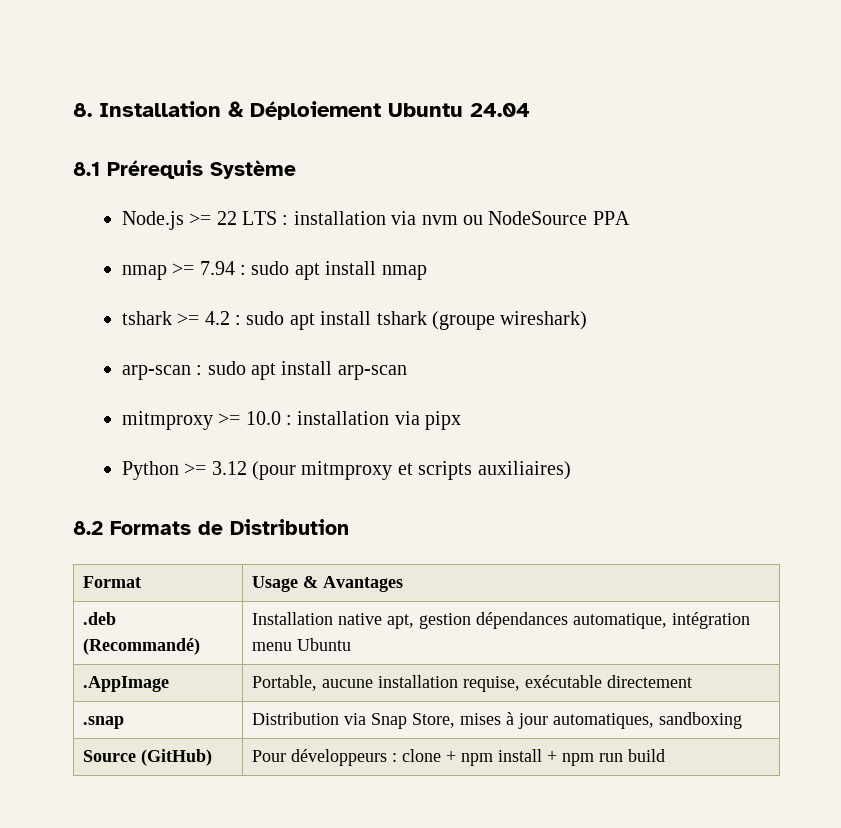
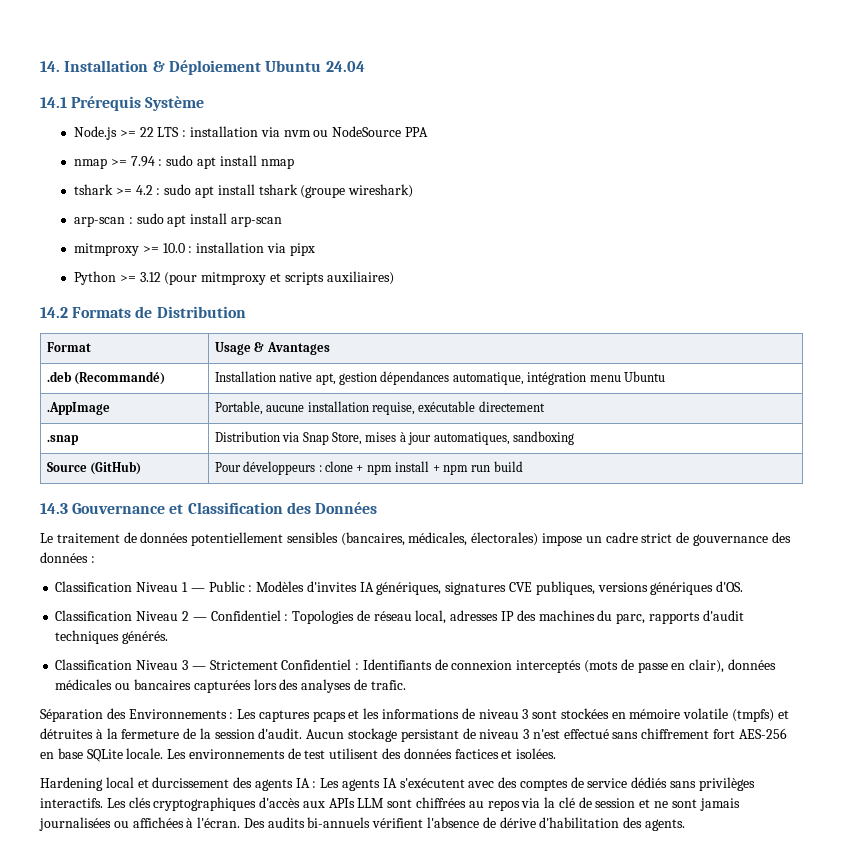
- 8. Installation & Déploiement Ubuntu 24.04
+ 14. Installation & Déploiement Ubuntu 24.04
- 8.1 Prérequis Système
+ 14.1 Prérequis Système
- 8.2 Formats de Distribution
+ 14.2 Formats de Distribution
+ 14.3 Gouvernance et Classification des Données
+ Le traitement de données potentiellement sensibles (bancaires, médicales, électorales) impose un cadre strict de gouvernance des données :
+ Classification Niveau 1 — Public : Modèles d'invites IA génériques, signatures CVE publiques, versions génériques d'OS.
+ Classification Niveau 2 — Confidentiel : Topologies de réseau local, adresses IP des machines du parc, rapports d'audit techniques générés.
+ Classification Niveau 3 — Strictement Confidentiel : Identifiants de connexion interceptés (mots de passe en clair), données médicales ou bancaires capturées lors des analyses de trafic.
+ Séparation des Environnements : Les captures pcaps et les informations de niveau 3 sont stockées en mémoire volatile (tmpfs) et détruites à la fermeture de la session d'audit. Aucun stockage persistant de niveau 3 n'est effectué sans chiffrement fort AES-256 en base SQLite locale. Les environnements de test utilisent des données factices et isolées.
+ Hardening local et durcissement des agents IA : Les agents IA s'exécutent avec des comptes de service dédiés sans privilèges interactifs. Les clés cryptographiques d'accès aux APIs LLM sont chiffrées au repos via la clé de session et ne sont jamais journalisées ou affichées à l'écran. Des audits bi-annuels vérifient l'absence de dérive d'habilitation des agents.

